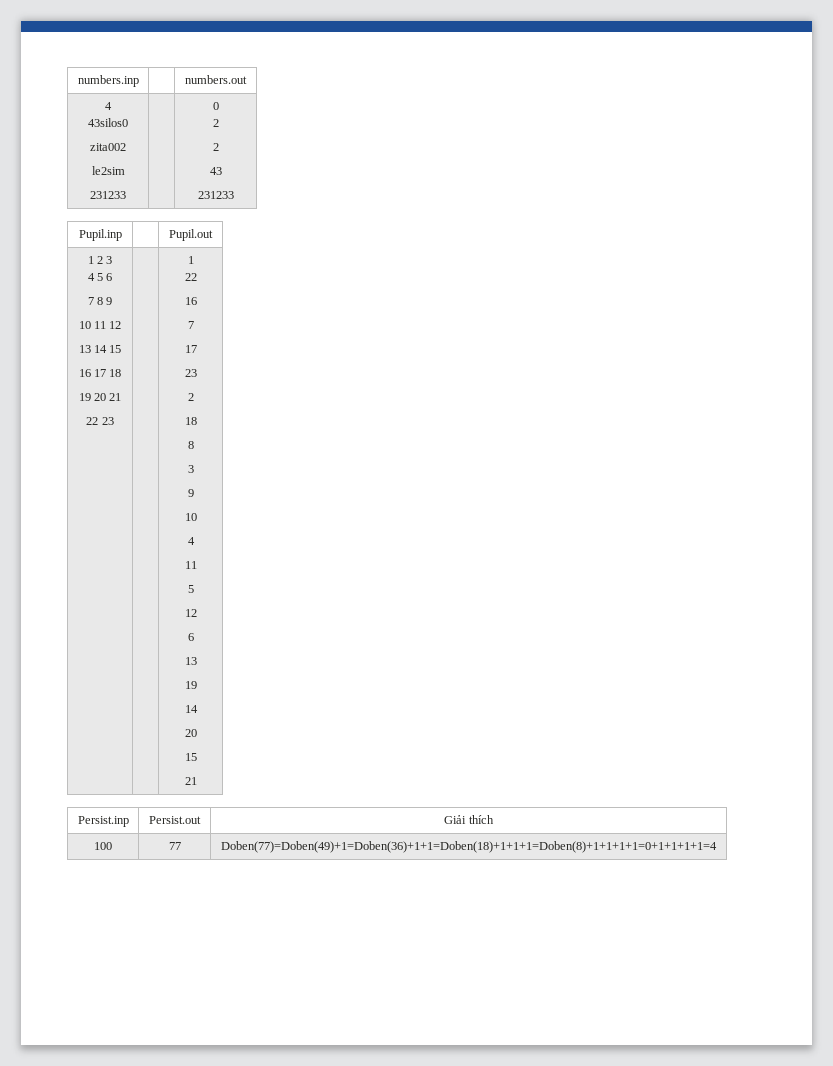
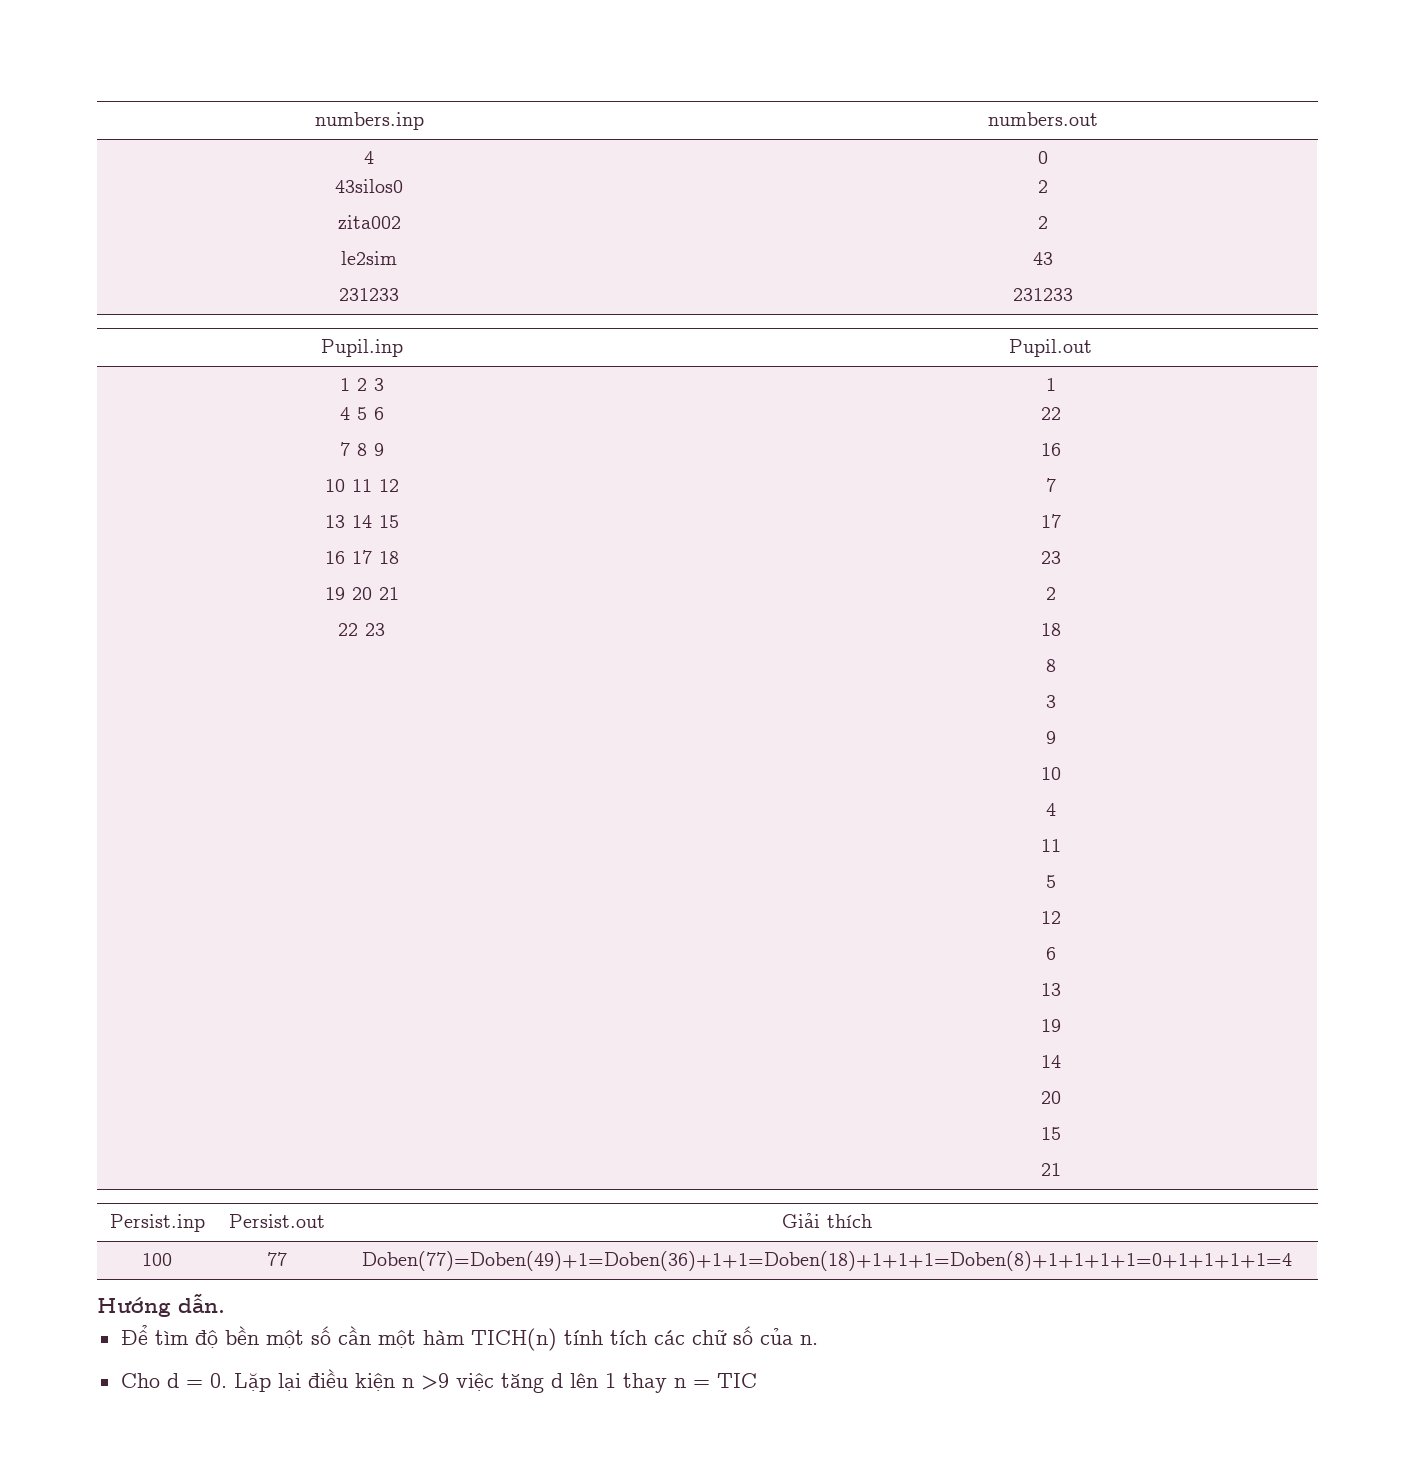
+ Hướng dẫn.
+ Để tìm độ bền một số cần một hàm TICH(n) tính tích các chữ số của n.
+ Cho d = 0. Lặp lại điều kiện n >9 việc tăng d lên 1 thay n = TIC

